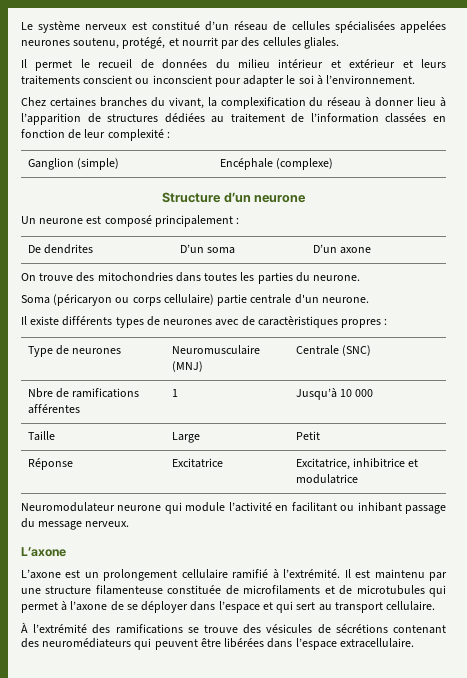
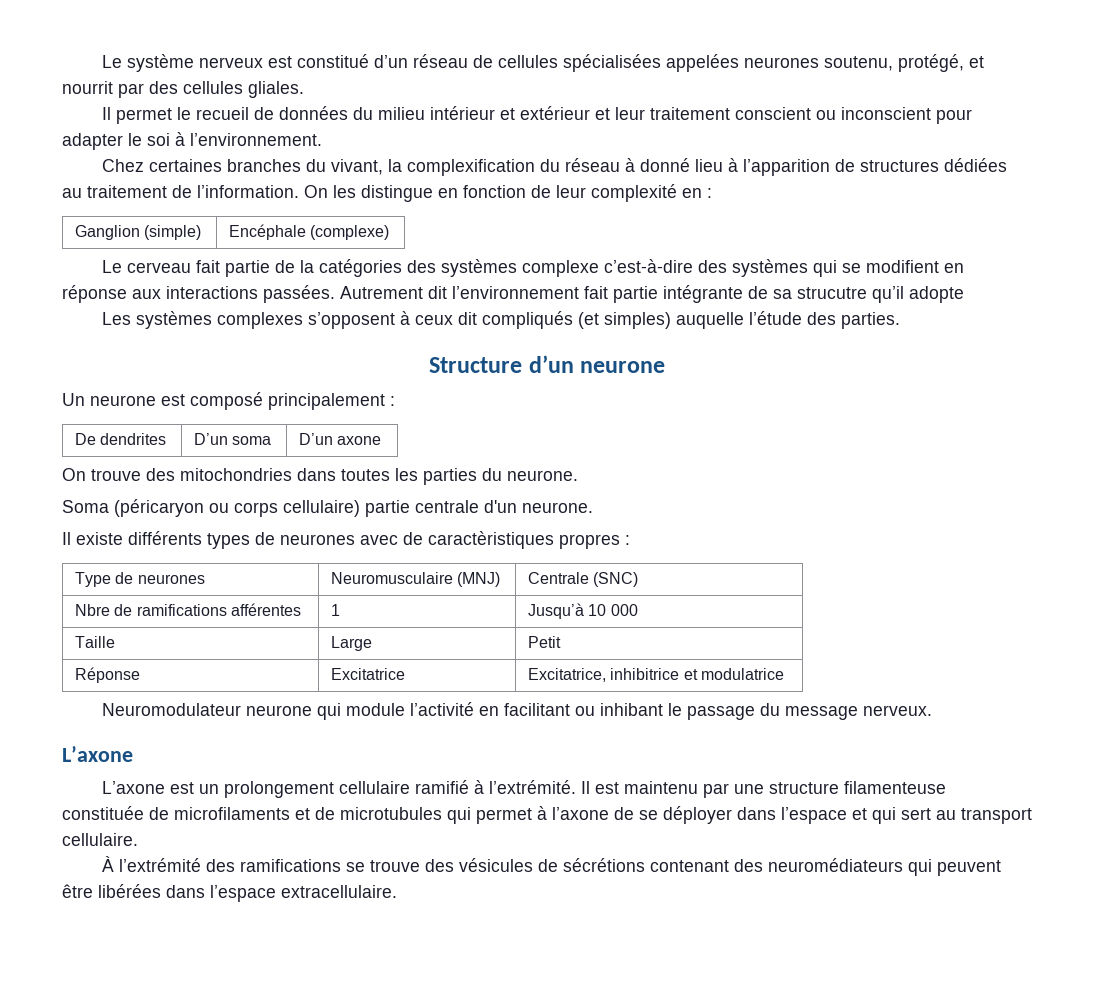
- Il permet le recueil de données du milieu intérieur et extérieur et leurs traitements conscient ou inconscient pour adapter le soi à l’environnement.
+ Il permet le recueil de données du milieu intérieur et extérieur et leur traitement conscient ou inconscient pour adapter le soi à l’environnement.
- Chez certaines branches du vivant, la complexification du réseau à donner lieu à l’apparition de structures dédiées au traitement de l’information classées en fonction de leur complexité :
+ Chez certaines branches du vivant, la complexification du réseau à donné lieu à l’apparition de structures dédiées au traitement de l’information. On les distingue en fonction de leur complexité en :
+ Le cerveau fait partie de la catégories des systèmes complexe c’est-à-dire des systèmes qui se modifient en réponse aux interactions passées. Autrement dit l’environnement fait partie intégrante de sa strucutre qu’il adopte
+ Les systèmes complexes s’opposent à ceux dit compliqués (et simples) auquelle l’étude des parties.
- Neuromodulateur neurone qui module l’activité en facilitant ou inhibant passage du message nerveux.
+ Neuromodulateur neurone qui module l’activité en facilitant ou inhibant le passage du message nerveux.

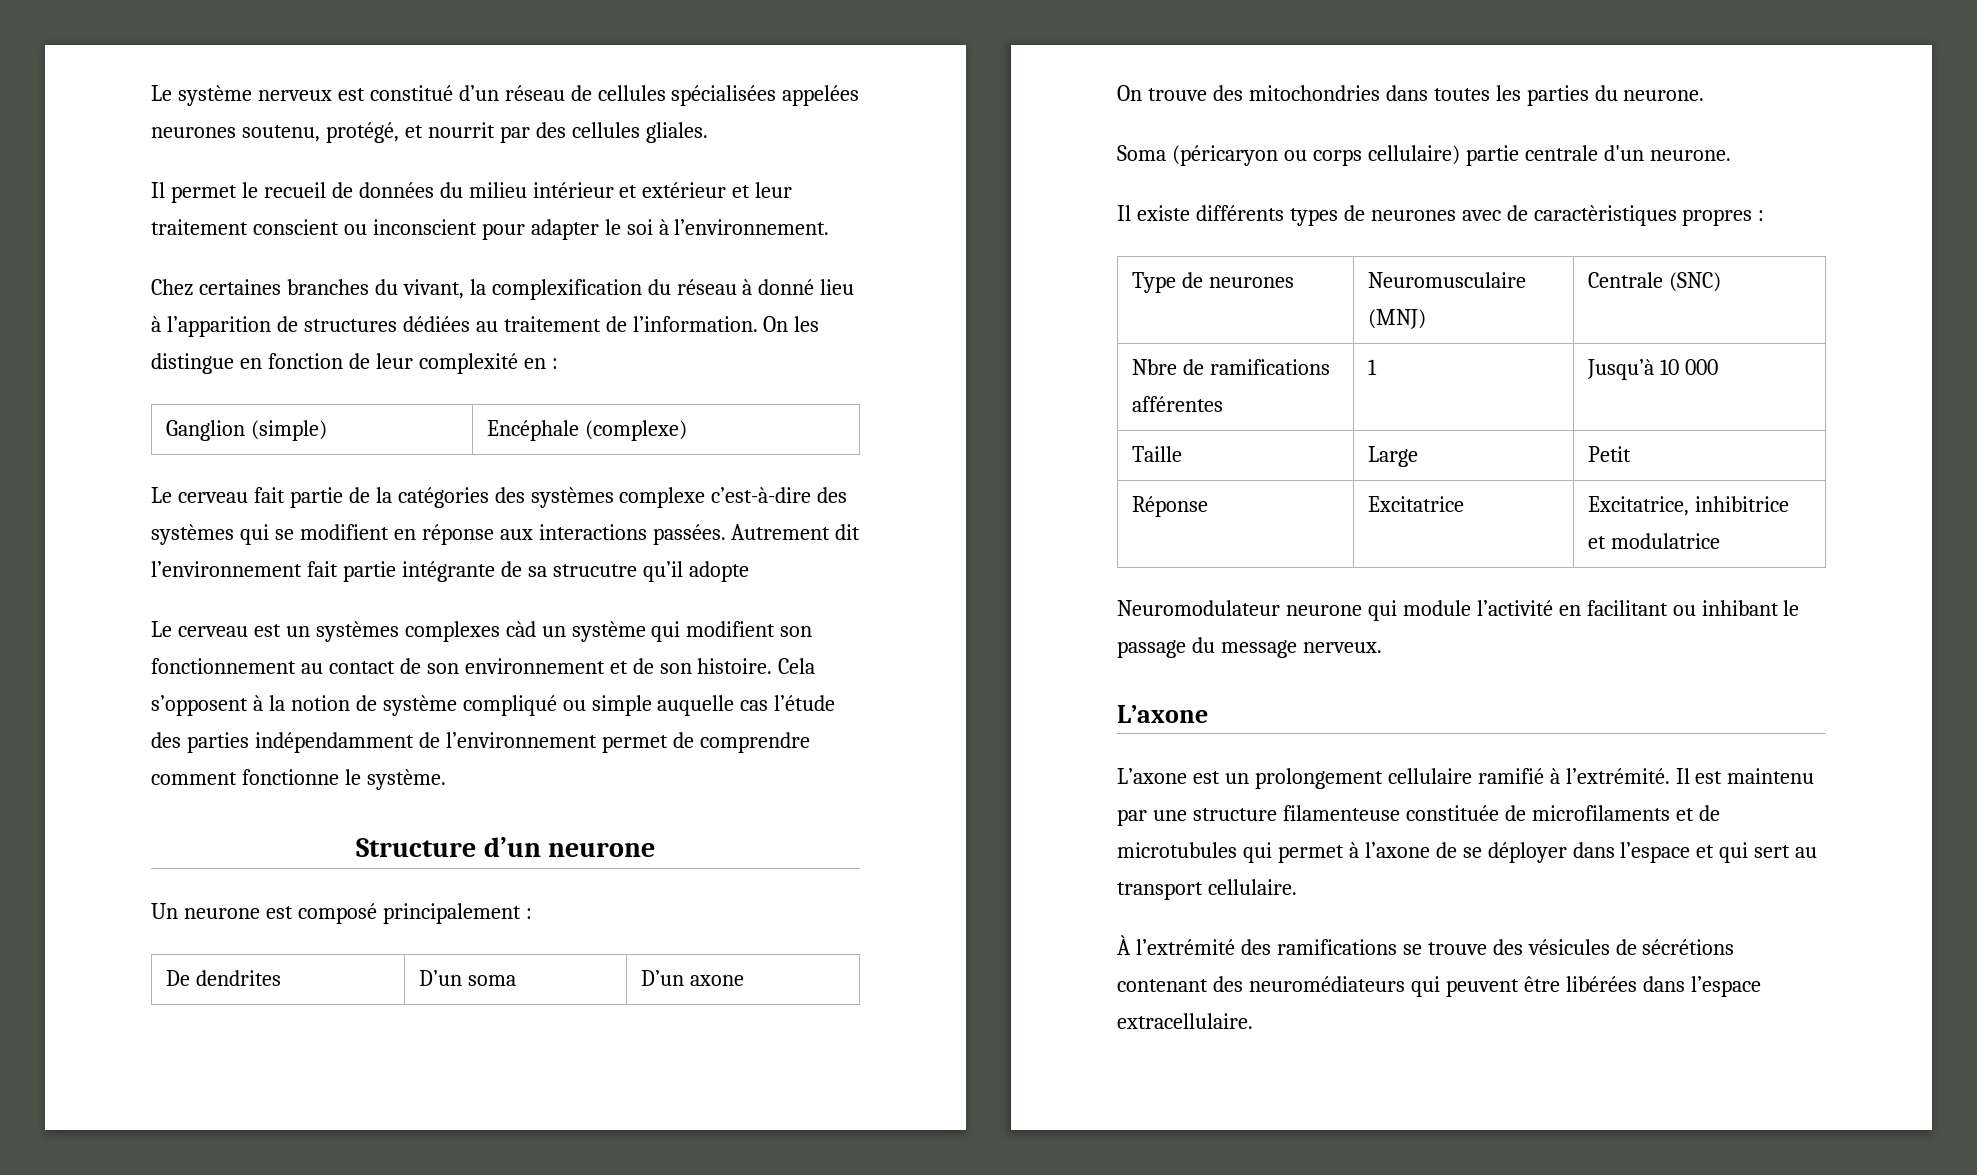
- Les systèmes complexes s’opposent à ceux dit compliqués (et simples) auquelle l’étude des parties.
+ Le cerveau est un systèmes complexes càd un système qui modifient son fonctionnement au contact de son environnement et de son histoire. Cela s’opposent à la notion de système compliqué ou simple auquelle cas l’étude des parties indépendamment de l’environnement permet de comprendre comment fonctionne le système.

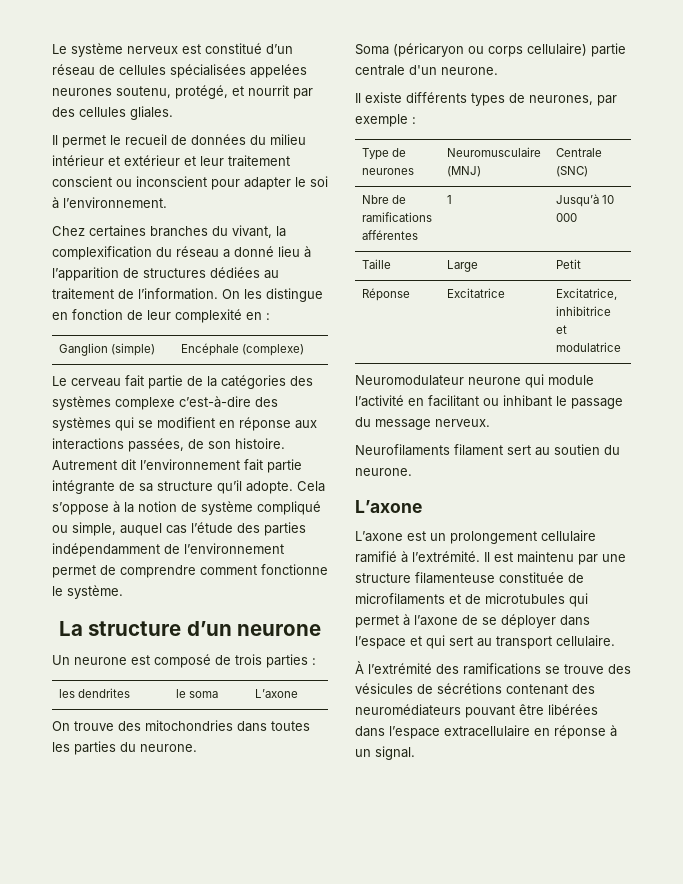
- Chez certaines branches du vivant, la complexification du réseau à donné lieu à l’apparition de structures dédiées au traitement de l’information.
+ Chez certaines branches du vivant, la complexification du réseau a donné lieu à l’apparition de structures dédiées au traitement de l’information.
- Le cerveau fait partie de la catégories des systèmes complexe c’est-à-dire des systèmes qui se modifient en réponse aux interactions passées.
+ Le cerveau fait partie de la catégories des systèmes complexe c’est-à-dire des systèmes qui se modifient en réponse aux interactions passées, de son histoire.
- Autrement dit l’environnement fait partie intégrante de sa strucutre qu’il adopte
- Le cerveau est un systèmes complexes càd un système qui modifient son fonctionnement au contact de son environnement et de son histoire. Cela s’opposent à la notion de système compliqué ou simple auquelle cas l’étude des parties indépendamment de l’environnement permet de comprendre comment fonctionne le système.
+ Autrement dit l’environnement fait partie intégrante de sa structure qu’il adopte. Cela s’oppose à la notion de système compliqué ou simple, auquel cas l’étude des parties indépendamment de l’environnement permet de comprendre comment fonctionne le système.
- Structure d’un neurone
+ La structure d’un neurone
- Un neurone est composé principalement :
- De dendrites | D’un soma | D’un axone
+ Un neurone est composé de trois parties :
+ les dendrites | le soma | L’axone
- Il existe différents types de neurones avec de caractèristiques propres :
+ Il existe différents types de neurones, par exemple :
+ Neurofilaments filament sert au soutien du neurone.
- À l’extrémité des ramifications se trouve des vésicules de sécrétions contenant des neuromédiateurs qui peuvent être libérées dans l’espace extracellulaire.
+ À l’extrémité des ramifications se trouve des vésicules de sécrétions contenant des neuromédiateurs pouvant être libérées dans l’espace extracellulaire en réponse à un signal.

